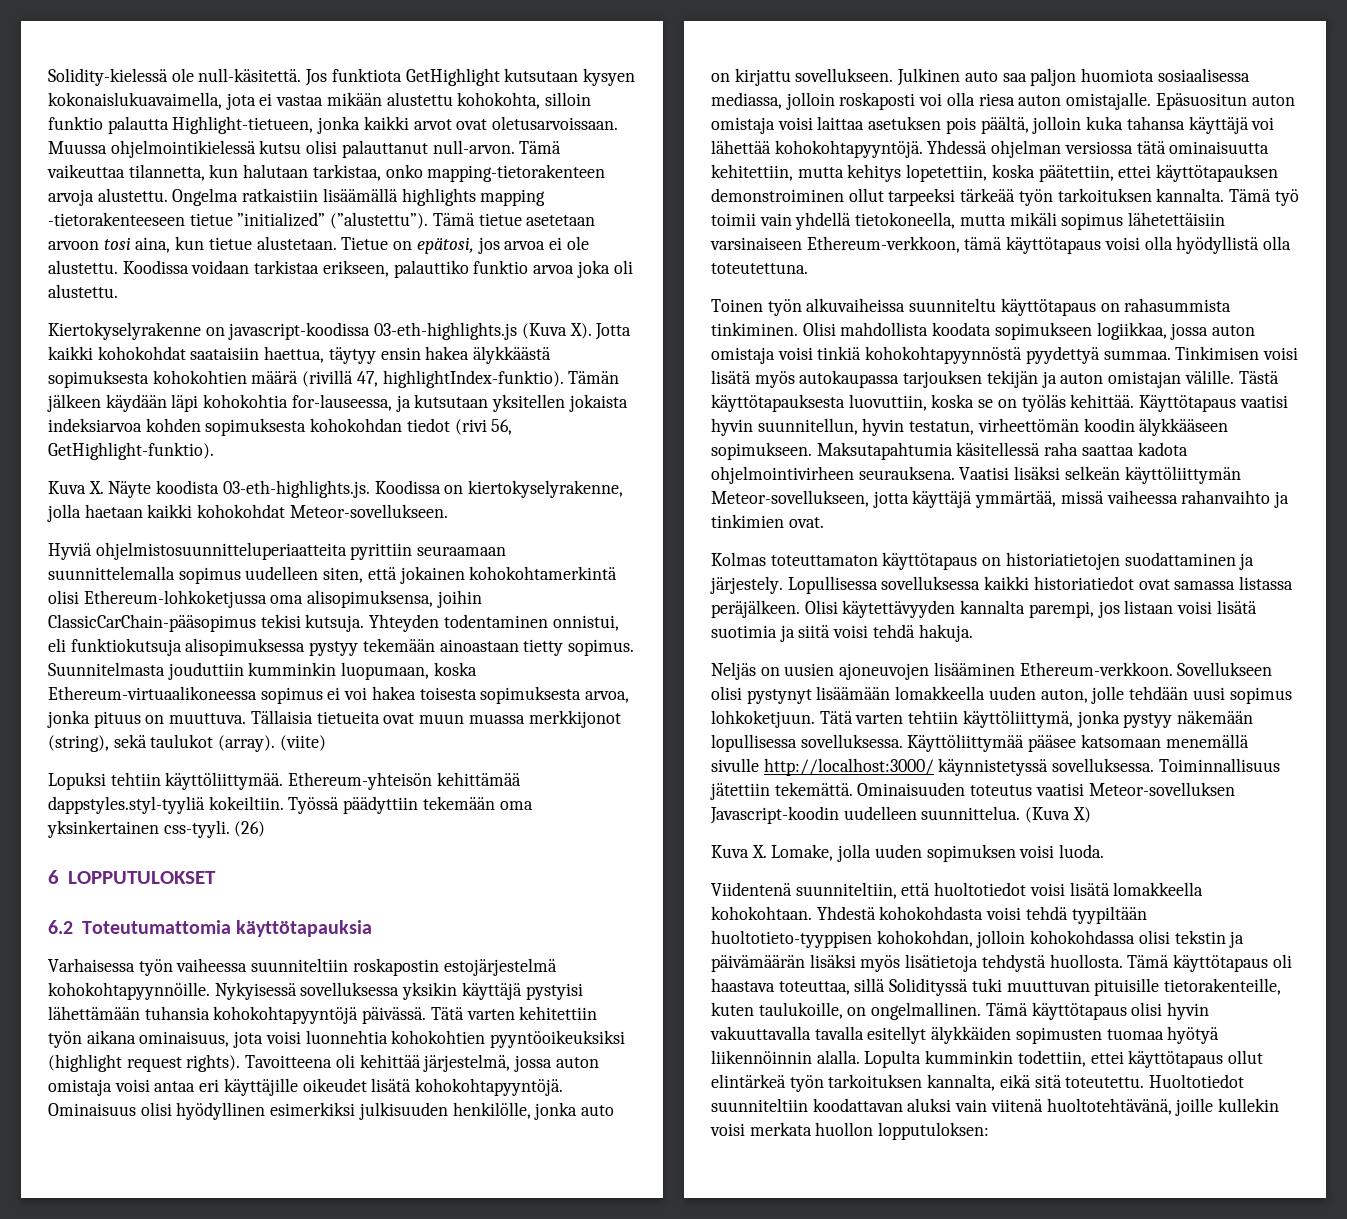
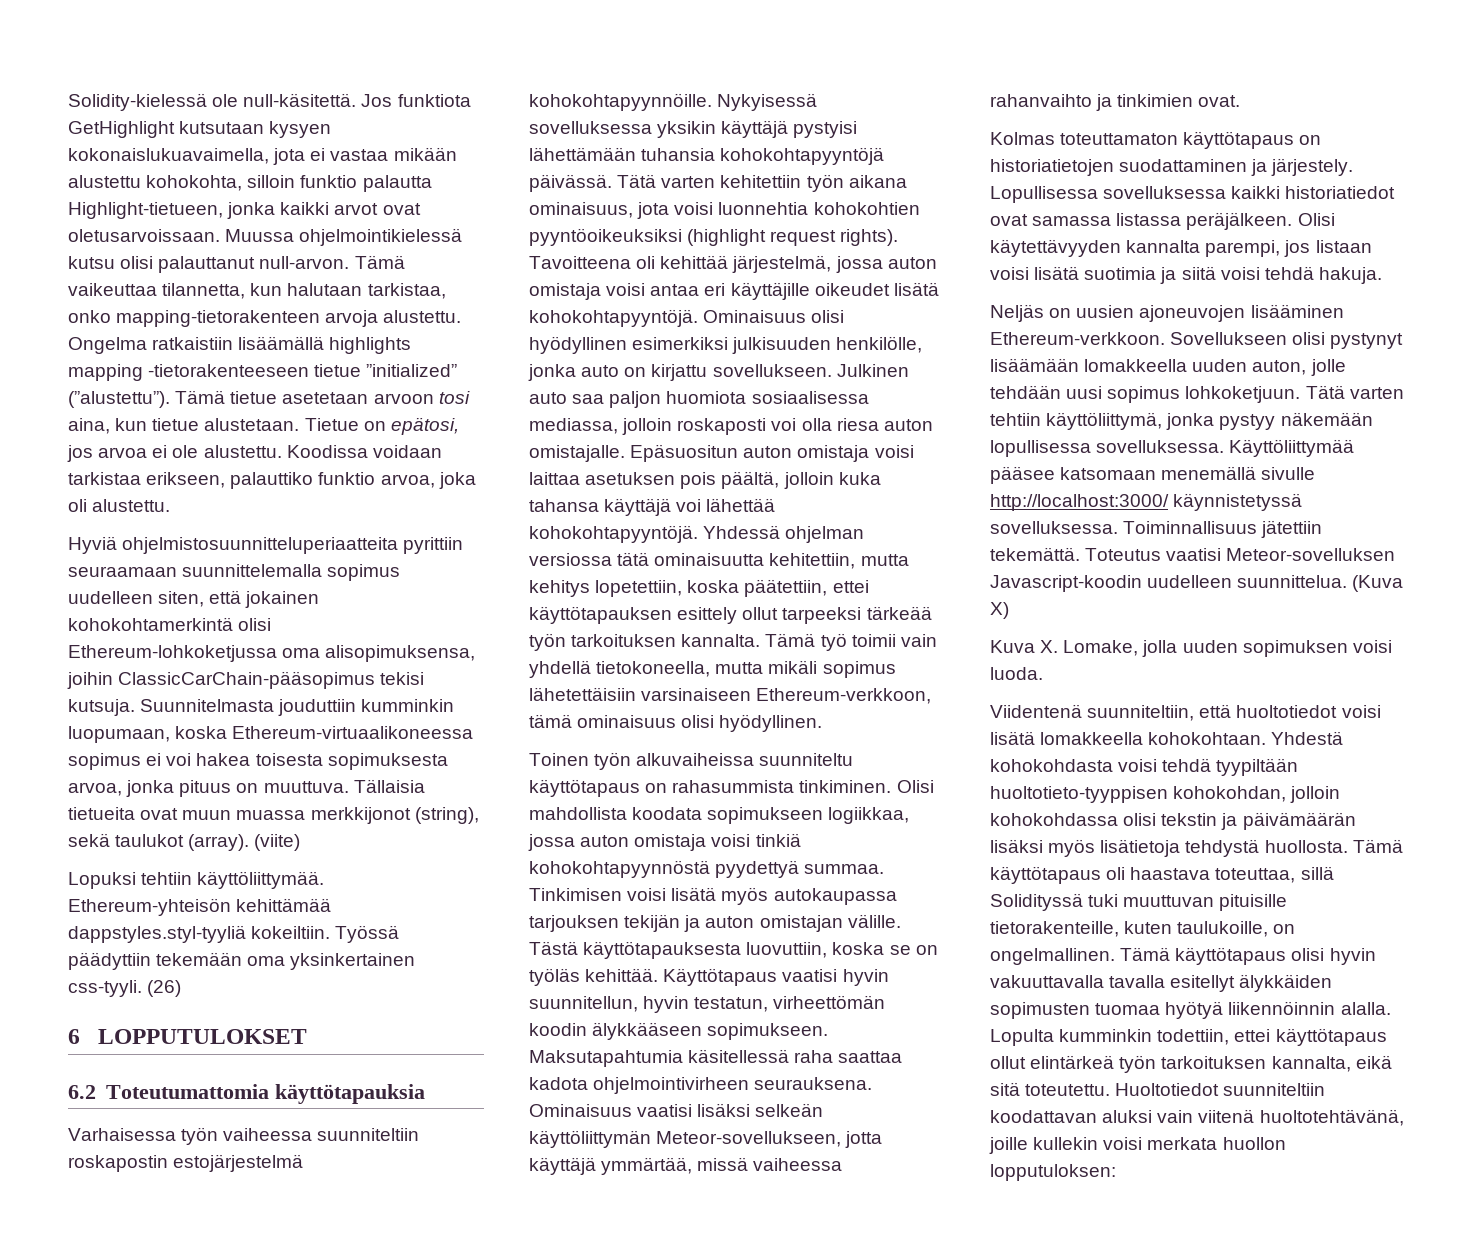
- Koodissa voidaan tarkistaa erikseen, palauttiko funktio arvoa joka oli alustettu.
+ Koodissa voidaan tarkistaa erikseen, palauttiko funktio arvoa, joka oli alustettu.
- Kiertokyselyrakenne on javascript-koodissa 03-eth-highlights.js (Kuva X). Jotta kaikki kohokohdat saataisiin haettua, täytyy ensin hakea älykkäästä sopimuksesta kohokohtien määrä (rivillä 47, highlightIndex-funktio). Tämän jälkeen käydään läpi kohokohtia for-lauseessa, ja kutsutaan yksitellen jokaista indeksiarvoa kohden sopimuksesta kohokohdan tiedot (rivi 56, GetHighlight-funktio).
- Kuva X. Näyte koodista 03-eth-highlights.js. Koodissa on kiertokyselyrakenne, jolla haetaan kaikki kohokohdat Meteor-sovellukseen.
- Yhteyden todentaminen onnistui, eli funktiokutsuja alisopimuksessa pystyy tekemään ainoastaan tietty sopimus.
- Yhdessä ohjelman versiossa tätä ominaisuutta kehitettiin, mutta kehitys lopetettiin, koska päätettiin, ettei käyttötapauksen demonstroiminen ollut tarpeeksi tärkeää työn tarkoituksen kannalta.
+ Yhdessä ohjelman versiossa tätä ominaisuutta kehitettiin, mutta kehitys lopetettiin, koska päätettiin, ettei käyttötapauksen esittely ollut tarpeeksi tärkeää työn tarkoituksen kannalta.
- Tämä työ toimii vain yhdellä tietokoneella, mutta mikäli sopimus lähetettäisiin varsinaiseen Ethereum-verkkoon, tämä käyttötapaus voisi olla hyödyllistä olla toteutettuna.
+ Tämä työ toimii vain yhdellä tietokoneella, mutta mikäli sopimus lähetettäisiin varsinaiseen Ethereum-verkkoon, tämä ominaisuus olisi hyödyllinen.
- Vaatisi lisäksi selkeän käyttöliittymän Meteor-sovellukseen, jotta käyttäjä ymmärtää, missä vaiheessa rahanvaihto ja tinkimien ovat.
+ Ominaisuus vaatisi lisäksi selkeän käyttöliittymän Meteor-sovellukseen, jotta käyttäjä ymmärtää, missä vaiheessa rahanvaihto ja tinkimien ovat.
- Ominaisuuden toteutus vaatisi Meteor-sovelluksen Javascript-koodin uudelleen suunnittelua.
+ Toteutus vaatisi Meteor-sovelluksen Javascript-koodin uudelleen suunnittelua.

